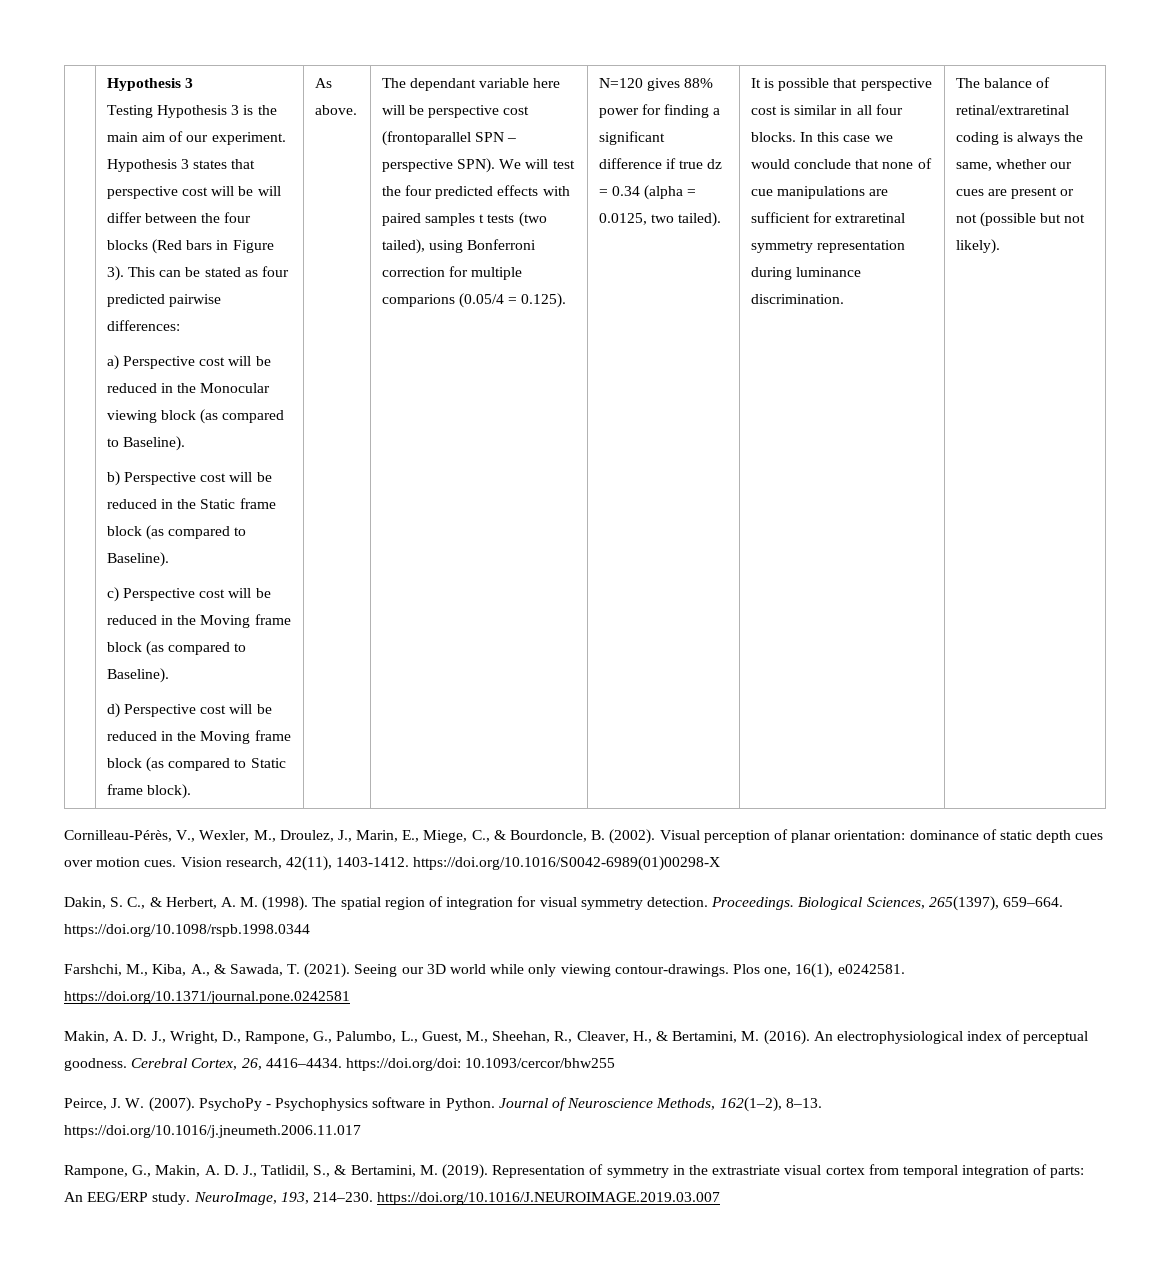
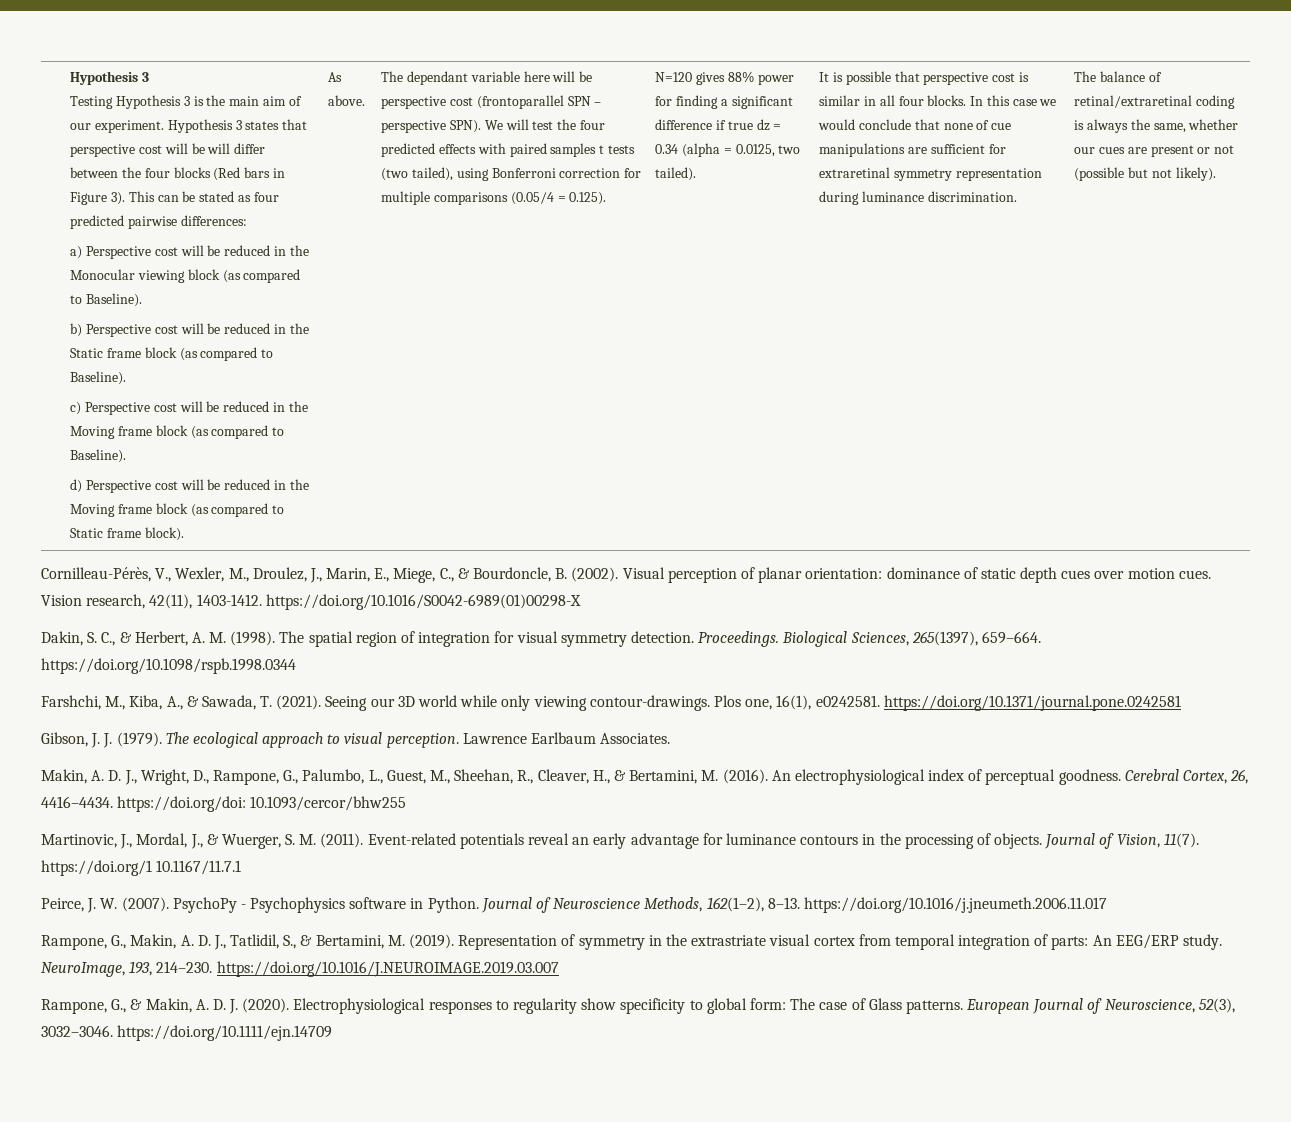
- We will test the four predicted effects with paired samples t tests (two tailed), using Bonferroni correction for multiple comparions (0.05/4 = 0.125).
+ We will test the four predicted effects with paired samples t tests (two tailed), using Bonferroni correction for multiple comparisons (0.05/4 = 0.125).
+ Gibson, J. J. (1979). The ecological approach to visual perception. Lawrence Earlbaum Associates.
+ Martinovic, J., Mordal, J., & Wuerger, S. M. (2011). Event-related potentials reveal an early advantage for luminance contours in the processing of objects. Journal of Vision, 11(7). https://doi.org/1 10.1167/11.7.1
+ Rampone, G., & Makin, A. D. J. (2020). Electrophysiological responses to regularity show specificity to global form: The case of Glass patterns. European Journal of Neuroscience, 52(3), 3032–3046. https://doi.org/10.1111/ejn.14709

